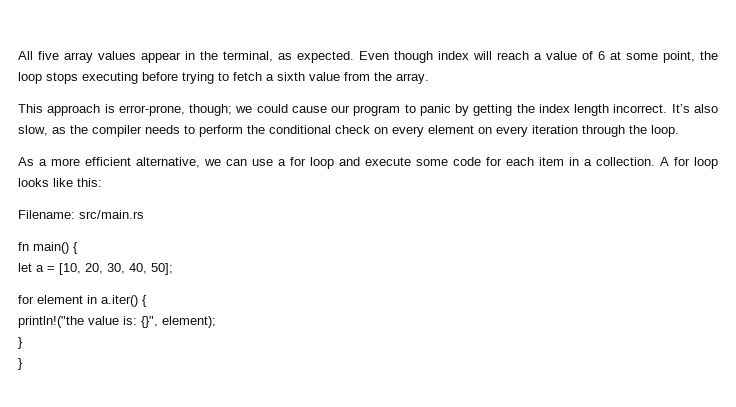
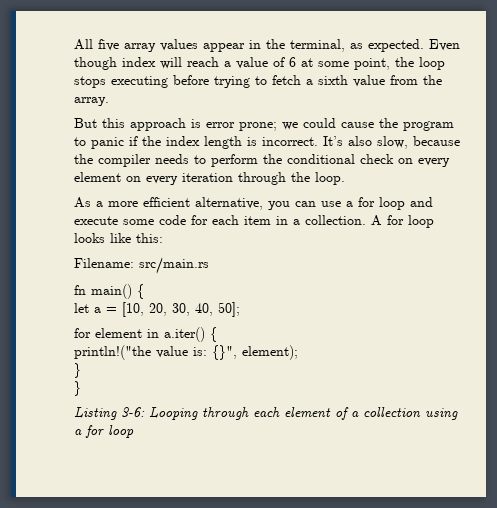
- This approach is error-prone, though; we could cause our program to panic by getting the index length incorrect.
+ But this approach is error prone; we could cause the program to panic if the index length is incorrect.
- It’s also slow, as the compiler needs to perform the conditional check on every element on every iteration through the loop.
+ It’s also slow, because the compiler needs to perform the conditional check on every element on every iteration through the loop.
- As a more efficient alternative, we can use a for loop and execute some code for each item in a collection.
+ As a more efficient alternative, you can use a for loop and execute some code for each item in a collection.
+ Listing 3-6: Looping through each element of a collection using a for loop

